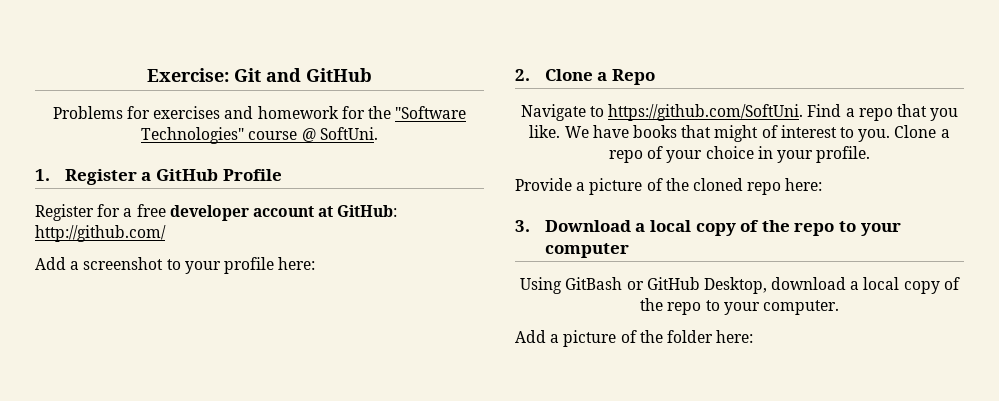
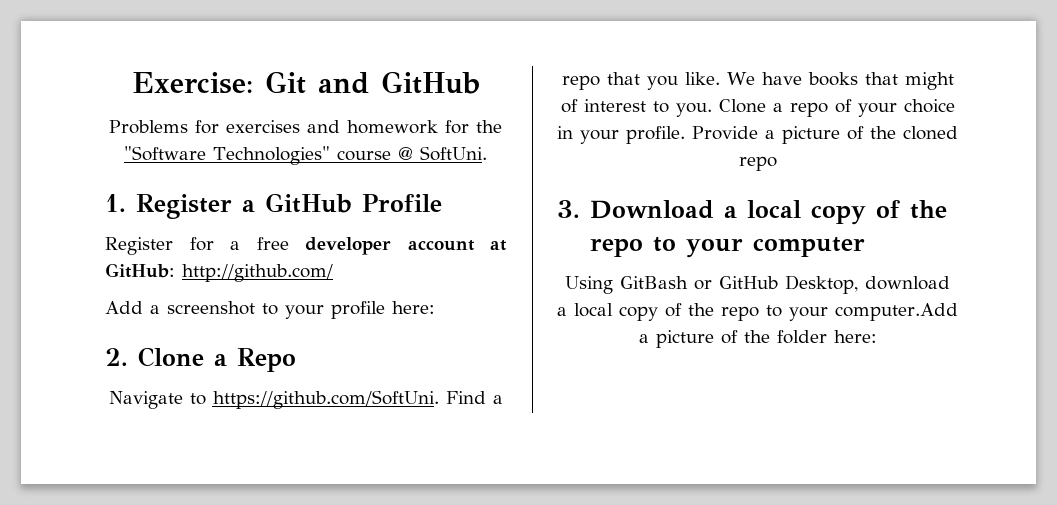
- Clone a repo of your choice in your profile.
- Provide a picture of the cloned repo here:
+ Clone a repo of your choice in your profile. Provide a picture of the cloned repo
- Using GitBash or GitHub Desktop, download a local copy of the repo to your computer.
- Add a picture of the folder here:
+ Using GitBash or GitHub Desktop, download a local copy of the repo to your computer.Add a picture of the folder here:

